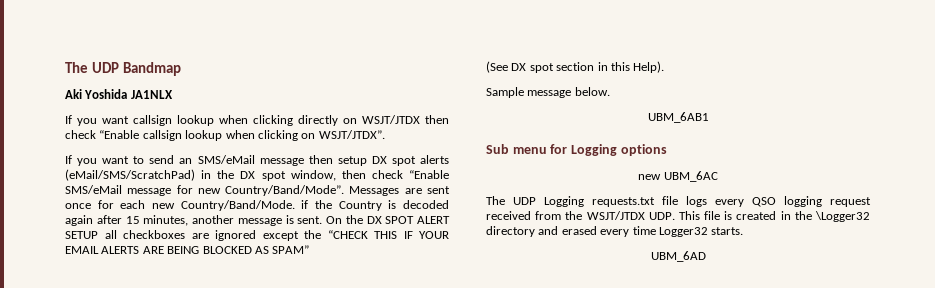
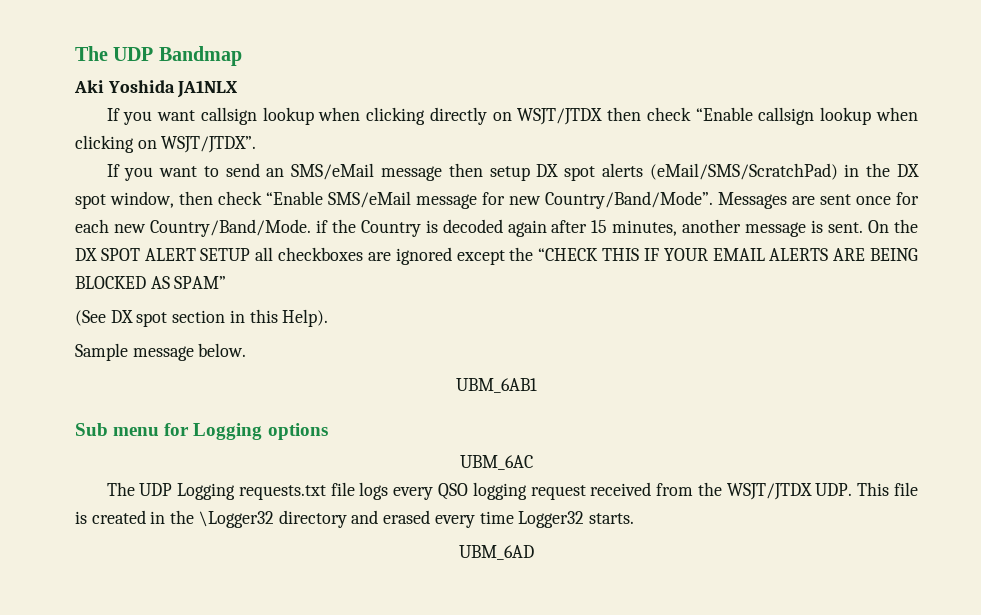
- new UBM_6AC
+ UBM_6AC

